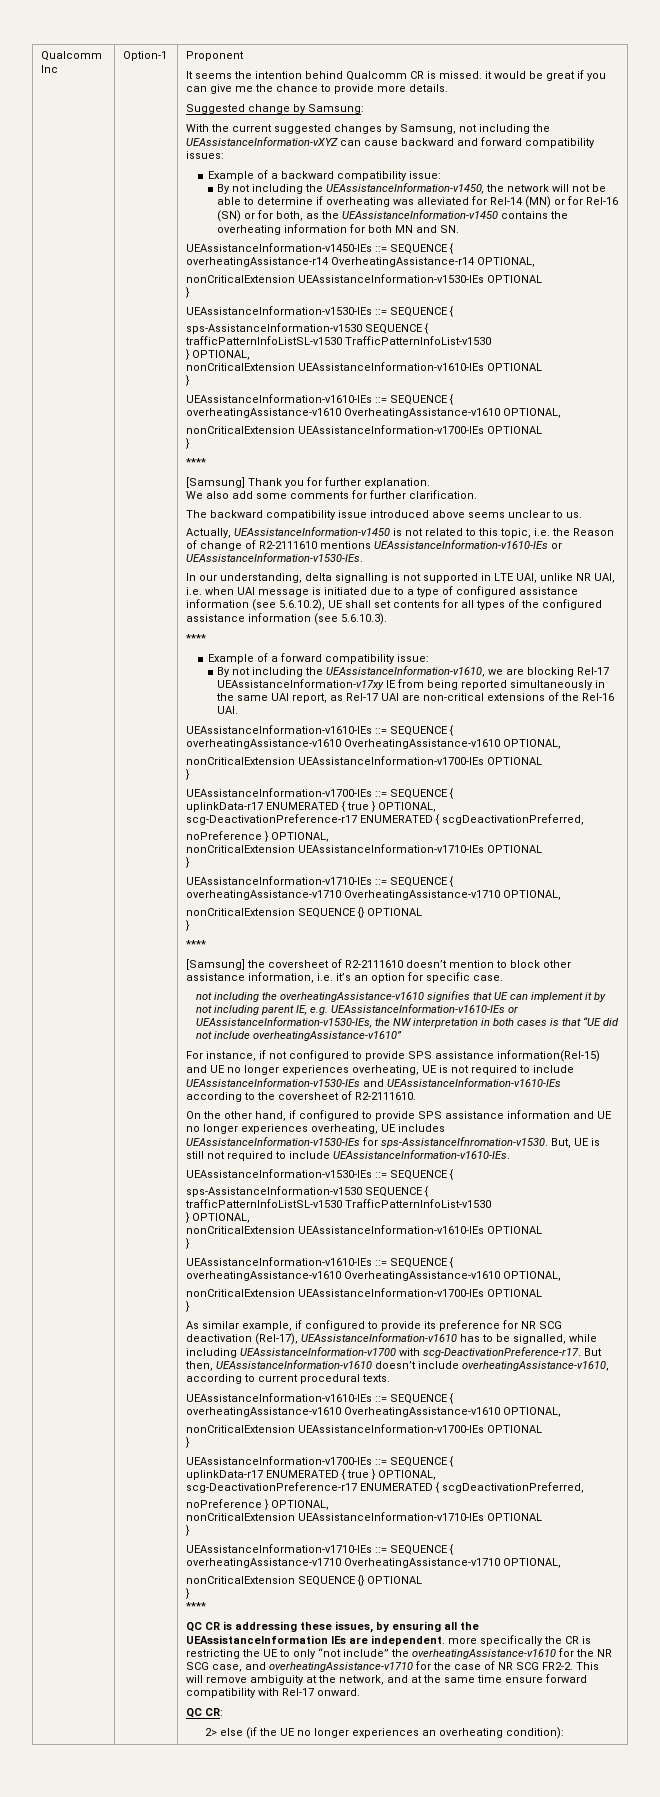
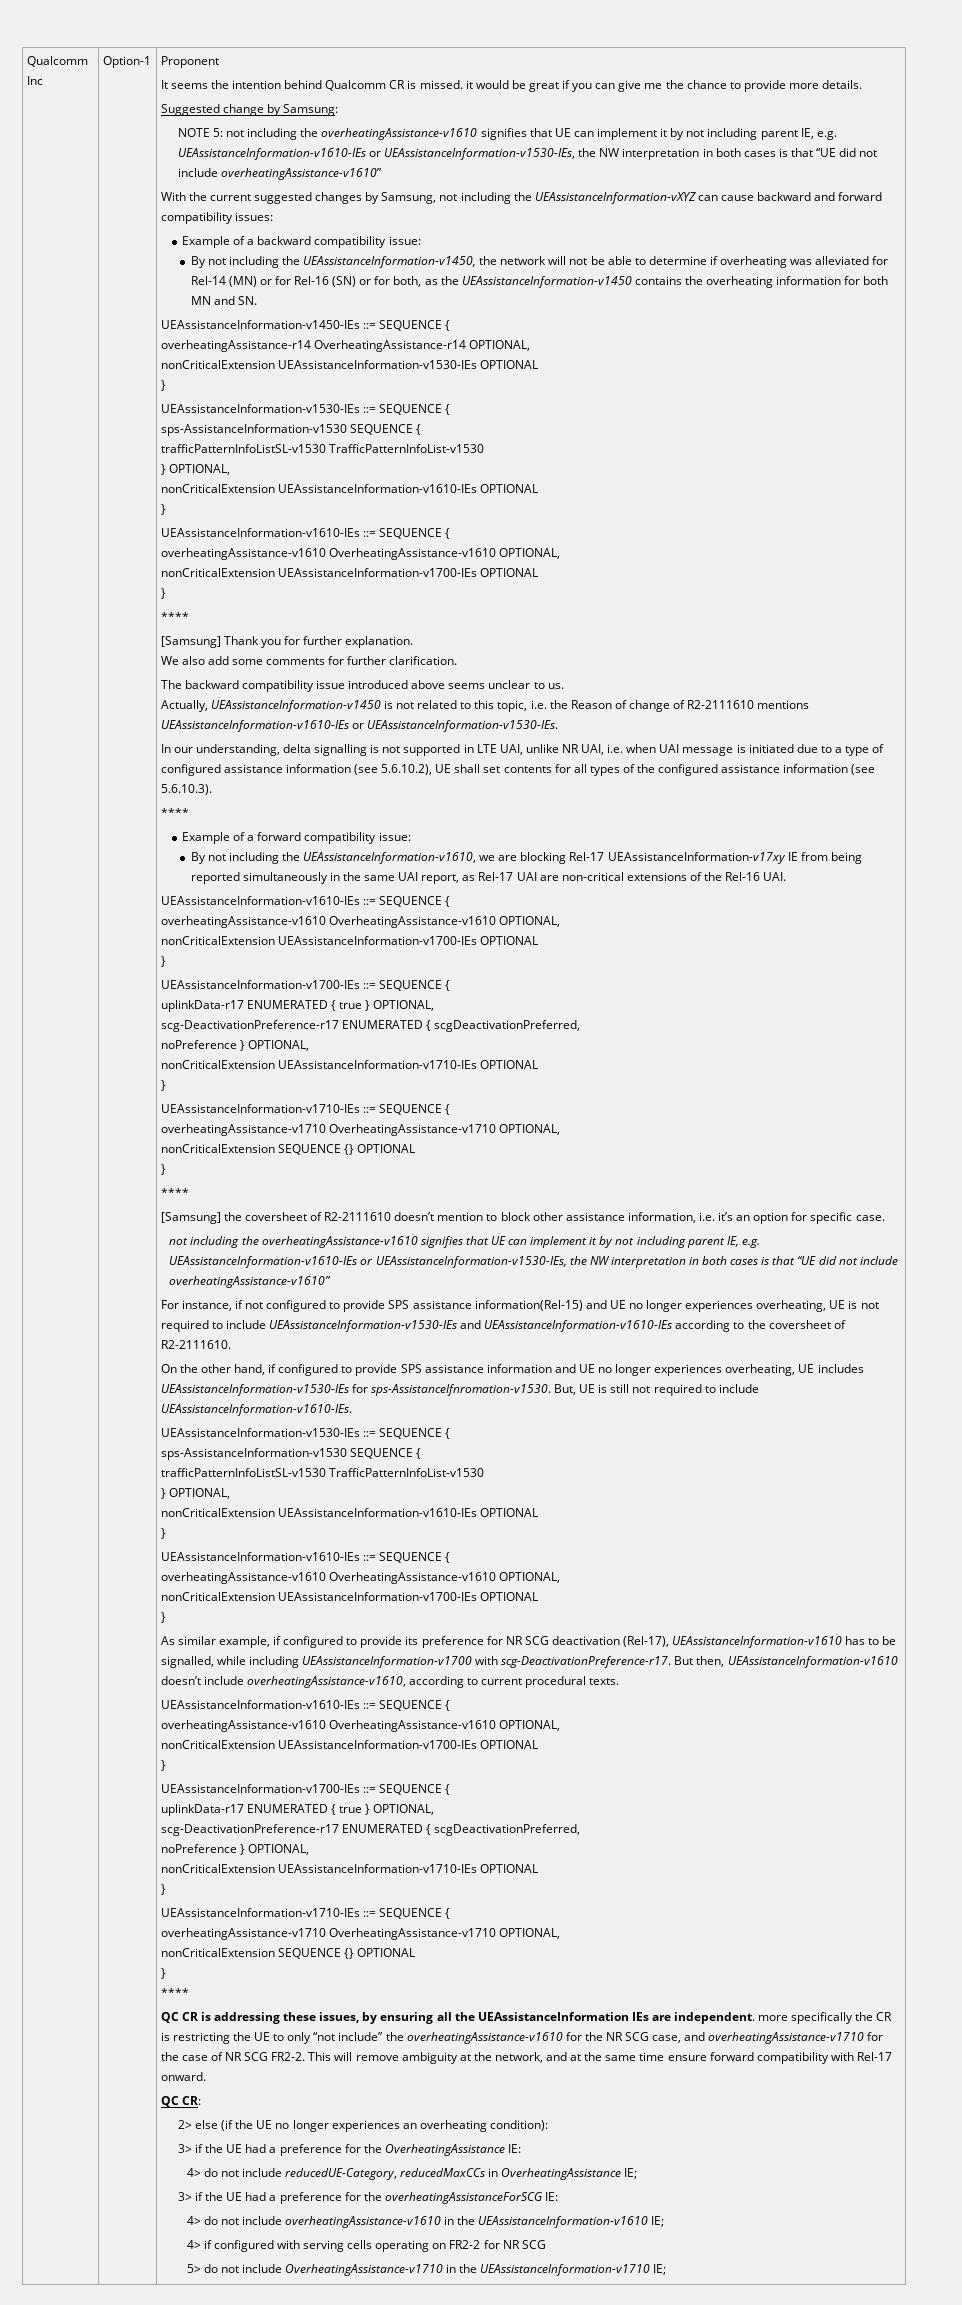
+ NOTE 5: not including the overheatingAssistance-v1610 signifies that UE can implement it by not including parent IE, e.g. UEAssistanceInformation-v1610-IEs or UEAssistanceInformation-v1530-IEs, the NW interpretation in both cases is that “UE did not include overheatingAssistance-v1610”
+ 3> if the UE had a preference for the OverheatingAssistance IE:
+ 4> do not include reducedUE-Category, reducedMaxCCs in OverheatingAssistance IE;
+ 3> if the UE had a preference for the overheatingAssistanceForSCG IE:
+ 4> do not include overheatingAssistance-v1610 in the UEAssistanceInformation-v1610 IE;
+ 4> if configured with serving cells operating on FR2-2 for NR SCG
+ 5> do not include OverheatingAssistance-v1710 in the UEAssistanceInformation-v1710 IE;

